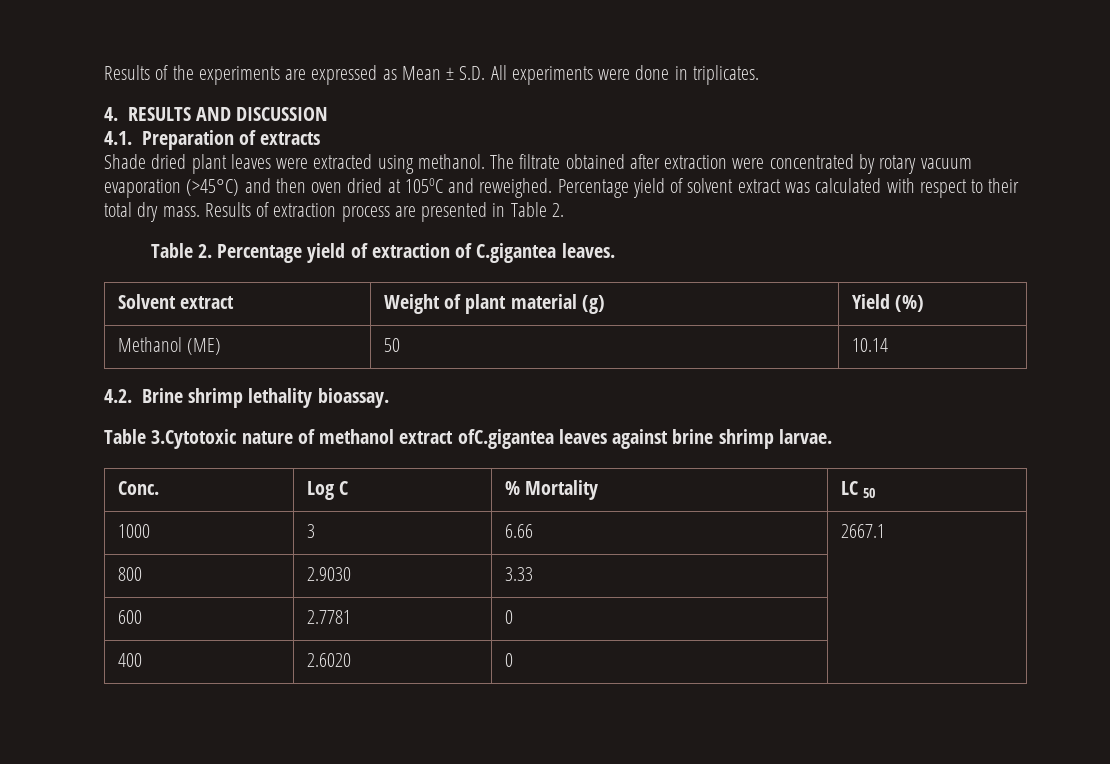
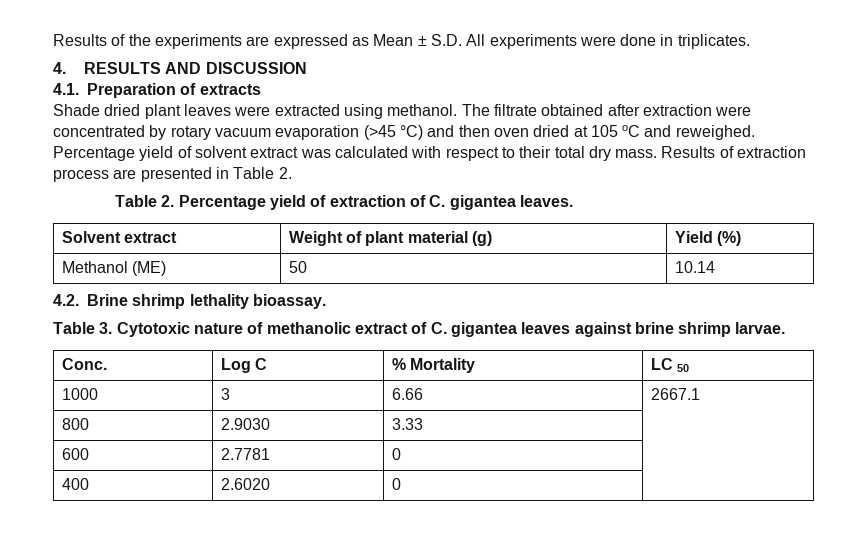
- The filtrate obtained after extraction were concentrated by rotary vacuum evaporation (>45°C) and then oven dried at 105oC and reweighed.
+ The filtrate obtained after extraction were concentrated by rotary vacuum evaporation (>45 °C) and then oven dried at 105 oC and reweighed.
- Table 2. Percentage yield of extraction of C.gigantea leaves.
+ Table 2. Percentage yield of extraction of C. gigantea leaves.
- Table 3.Cytotoxic nature of methanol extract ofC.gigantea leaves against brine shrimp larvae.
+ Table 3. Cytotoxic nature of methanolic extract of C. gigantea leaves against brine shrimp larvae.

